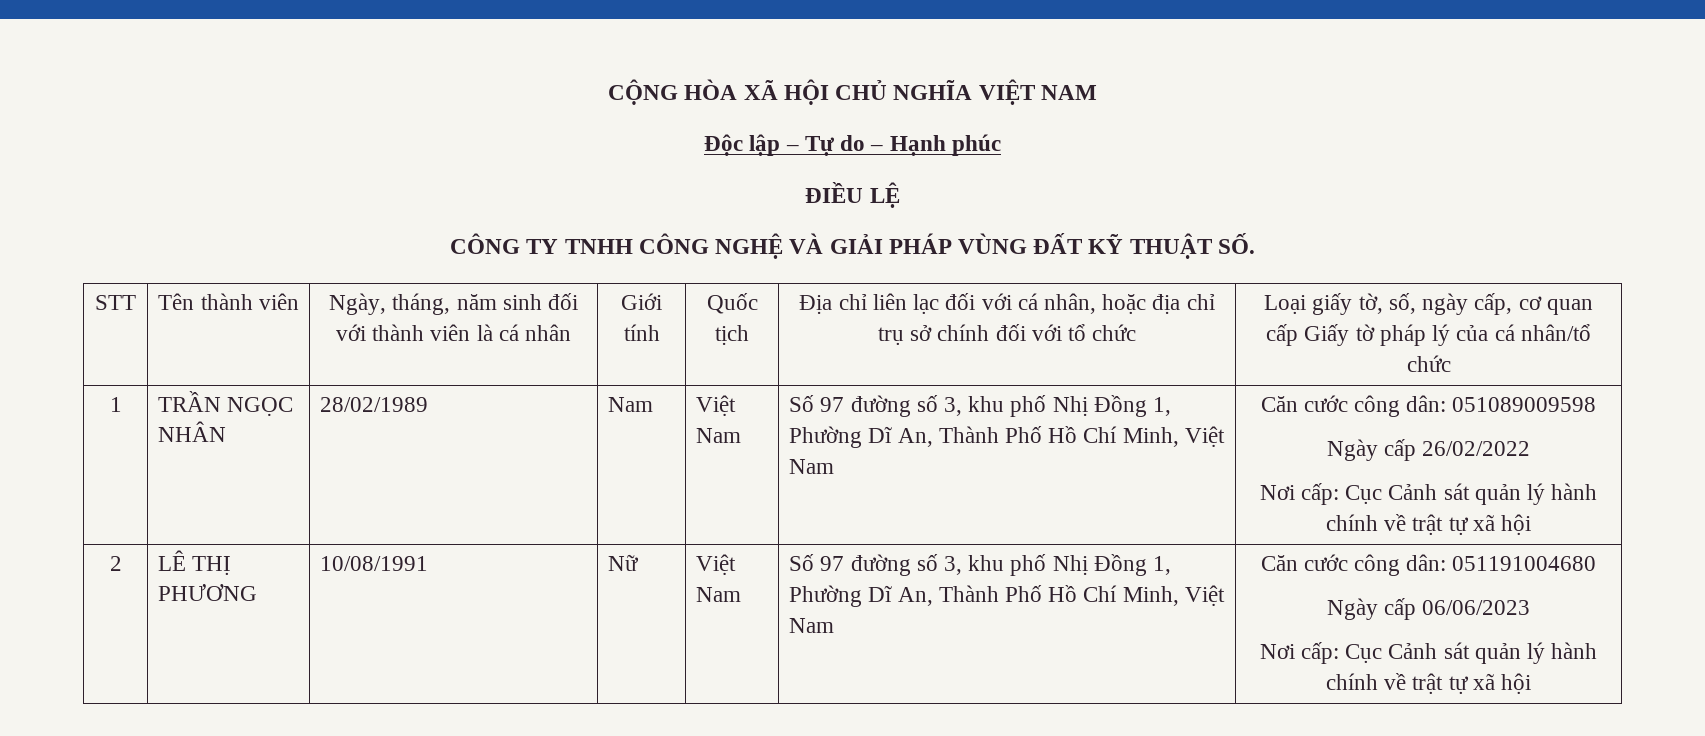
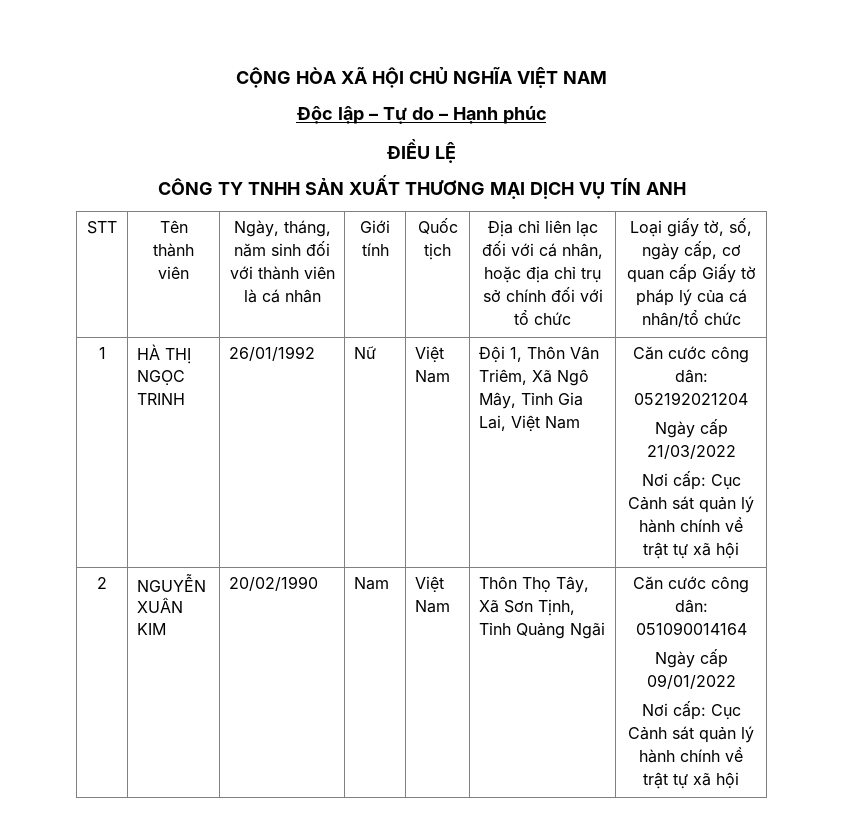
- CÔNG TY TNHH CÔNG NGHỆ VÀ GIẢI PHÁP VÙNG ĐẤT KỸ THUẬT SỐ.
+ CÔNG TY TNHH SẢN XUẤT THƯƠNG MẠI DỊCH VỤ TÍN ANH
- TRẦN NGỌC NHÂN | 28/02/1989 | Nam | Việt Nam | Số 97 đường số 3, khu phố Nhị Đồng 1, Phường Dĩ An, Thành Phố Hồ Chí Minh, Việt Nam | Căn cước công dân: 051089009598
- Ngày cấp 26/02/2022
+ HÀ THỊ NGỌC TRINH | 26/01/1992 | Nữ | Việt Nam | Đội 1, Thôn Vân Triêm, Xã Ngô Mây, Tỉnh Gia Lai, Việt Nam | Căn cước công dân: 052192021204
+ Ngày cấp 21/03/2022
- LÊ THỊ PHƯƠNG | 10/08/1991 | Nữ | Việt Nam | Số 97 đường số 3, khu phố Nhị Đồng 1, Phường Dĩ An, Thành Phố Hồ Chí Minh, Việt Nam | Căn cước công dân: 051191004680
- Ngày cấp 06/06/2023
+ NGUYỄN XUÂN KIM | 20/02/1990 | Nam | Việt Nam | Thôn Thọ Tây, Xã Sơn Tịnh, Tỉnh Quảng Ngãi | Căn cước công dân: 051090014164
+ Ngày cấp 09/01/2022

